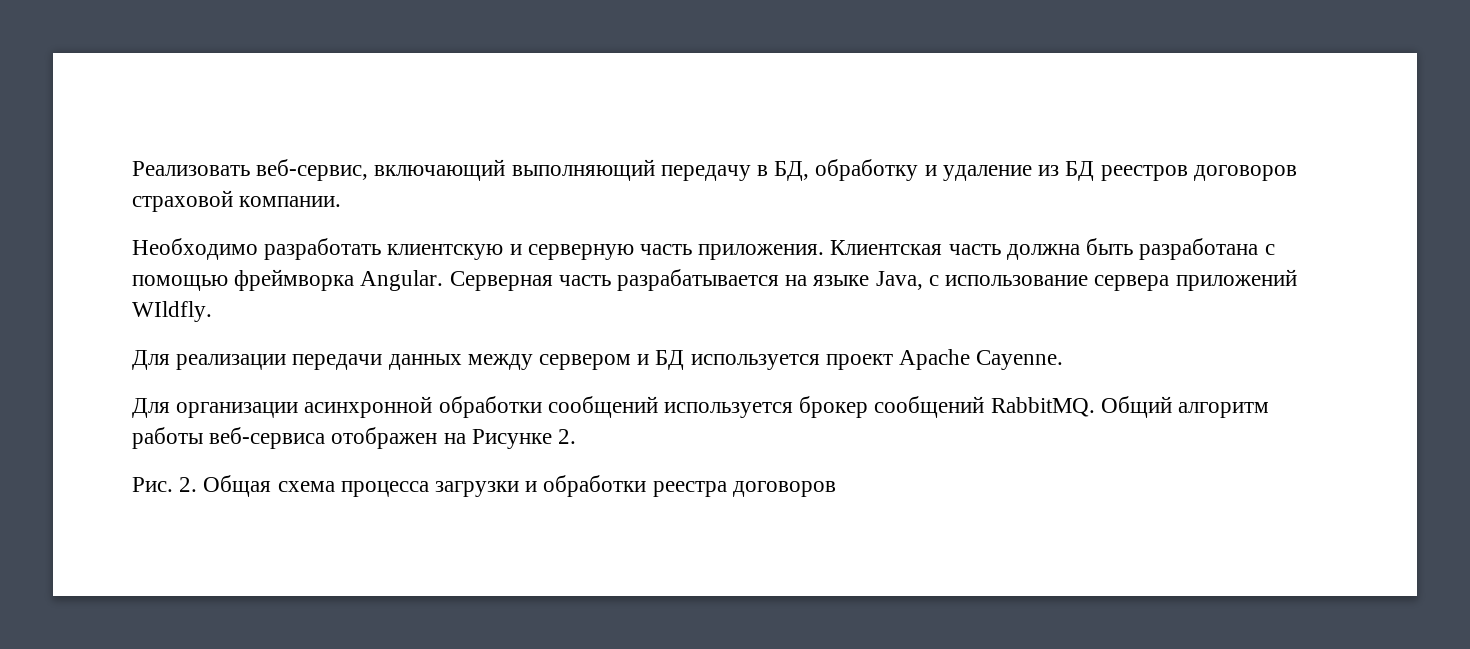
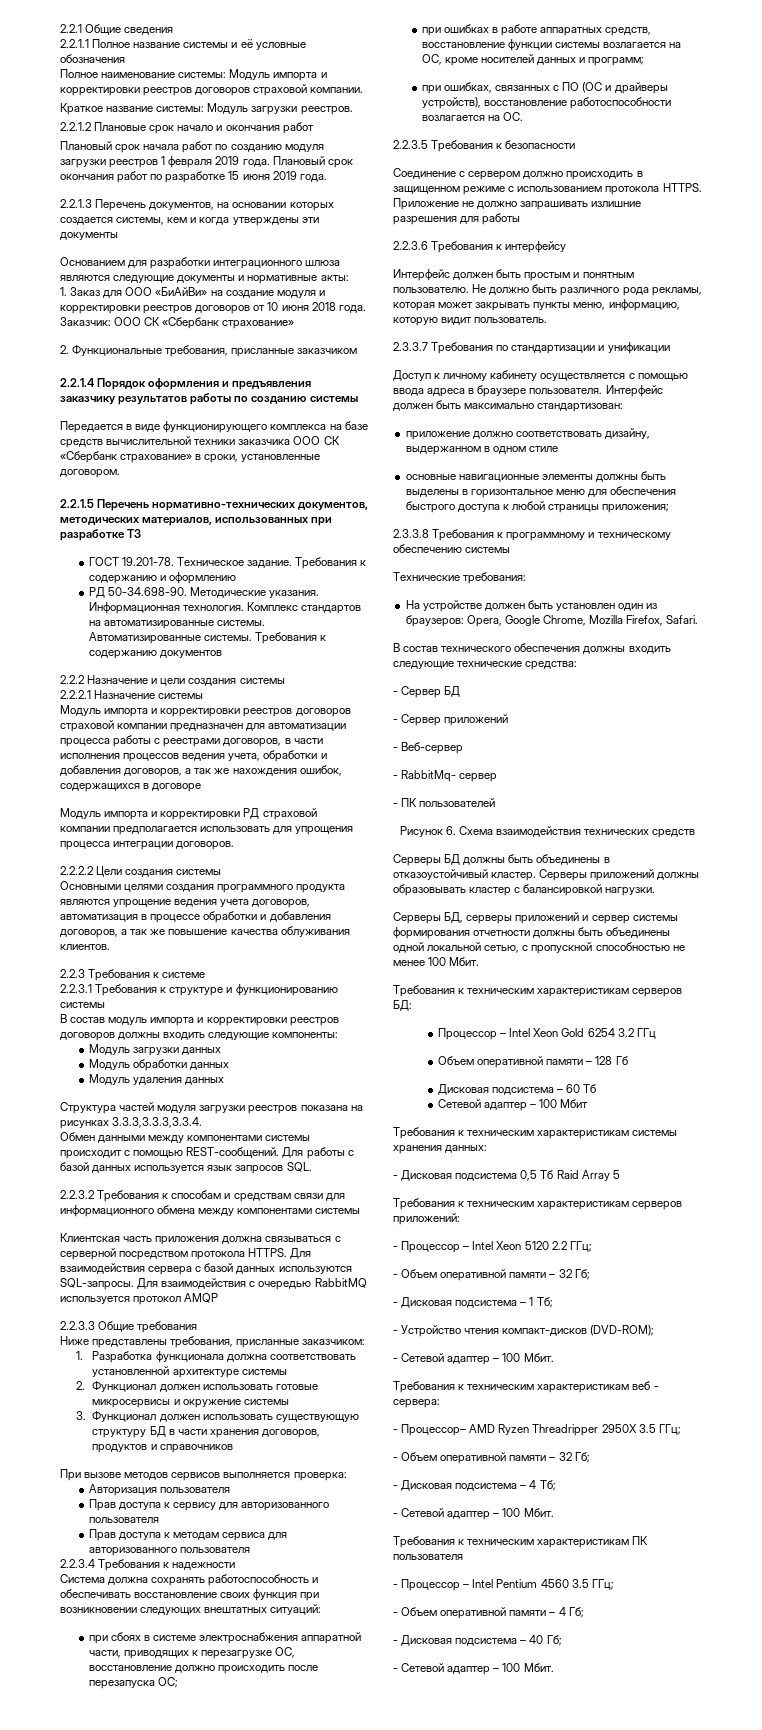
- Реализовать веб-сервис, включающий выполняющий передачу в БД, обработку и удаление из БД реестров договоров страховой компании.
- Необходимо разработать клиентскую и серверную часть приложения. Клиентская часть должна быть разработана с помощью фреймворка Angular. Серверная часть разрабатывается на языке Java, с использование сервера приложений WIldfly.
- Для реализации передачи данных между сервером и БД используется проект Apache Cayenne.
- Для организации асинхронной обработки сообщений используется брокер сообщений RabbitMQ. Общий алгоритм работы веб-сервиса отображен на Рисунке 2.
- Рис. 2. Общая схема процесса загрузки и обработки реестра договоров
+ 2.2.1 Общие сведения
+ 2.2.1.1 Полное название системы и её условные обозначения
+ Полное наименование системы: Модуль импорта и корректировки реестров договоров страховой компании.
+ Краткое название системы: Модуль загрузки реестров.
+ 2.2.1.2 Плановые срок начало и окончания работ
+ Плановый срок начала работ по созданию модуля загрузки реестров 1 февраля 2019 года. Плановый срок окончания работ по разработке 15 июня 2019 года.
+ 2.2.1.3 Перечень документов, на основании которых создается системы, кем и когда утверждены эти документы
+ Основанием для разработки интеграционного шлюза являются следующие документы и нормативные акты:
+ 1. Заказ для ООО «БиАйВи» на создание модуля и корректировки реестров договоров от 10 июня 2018 года. Заказчик: ООО СК «Сбербанк страхование»
+ 2. Функциональные требования, присланные заказчиком
+ 2.2.1.4 Порядок оформления и предъявления заказчику результатов работы по созданию системы
+ Передается в виде функционирующего комплекса на базе средств вычислительной техники заказчика ООО СК «Сбербанк страхование» в сроки, установленные договором.
+ 2.2.1.5 Перечень нормативно-технических документов, методических материалов, использованных при разработке ТЗ
+ ГОСТ 19.201-78. Техническое задание. Требования к содержанию и оформлению
+ РД 50-34.698-90. Методические указания. Информационная технология. Комплекс стандартов на автоматизированные системы. Автоматизированные системы. Требования к содержанию документов
+ 2.2.2 Назначение и цели создания системы
+ 2.2.2.1 Назначение системы
+ Модуль импорта и корректировки реестров договоров страховой компании предназначен для автоматизации процесса работы с реестрами договоров, в части исполнения процессов ведения учета, обработки и добавления договоров, а так же нахождения ошибок, содержащихся в договоре
+ Модуль импорта и корректировки РД страховой компании предполагается использовать для упрощения процесса интеграции договоров.
+ 2.2.2.2 Цели создания системы
+ Основными целями создания программного продукта являются упрощение ведения учета договоров, автоматизация в процессе обработки и добавления договоров, а так же повышение качества облуживания клиентов.
+ 2.2.3 Требования к системе
+ 2.2.3.1 Требования к структуре и функционированию системы
+ В состав модуль импорта и корректировки реестров договоров должны входить следующие компоненты:
+ Модуль загрузки данных
+ Модуль обработки данных
+ Модуль удаления данных
+ Структура частей модуля загрузки реестров показана на рисунках 3.3.3,3.3.3,3.3.4.
+ Обмен данными между компонентами системы происходит с помощью REST-сообщений. Для работы с базой данных используется язык запросов SQL.
+ 2.2.3.2 Требования к способам и средствам связи для информационного обмена между компонентами системы
+ Клиентская часть приложения должна связываться с серверной посредством протокола HTTPS. Для взаимодействия сервера с базой данных используются SQL-запросы. Для взаимодействия с очередью RabbitMQ используется протокол AMQP
+ 2.2.3.3 Общие требования
+ Ниже представлены требования, присланные заказчиком:
+ 1. Разработка функционала должна соответствовать установленной архитектуре системы
+ 2. Функционал должен использовать готовые микросервисы и окружение системы
+ 3. Функционал должен использовать существующую структуру БД в части хранения договоров, продуктов и справочников
+ При вызове методов сервисов выполняется проверка:
+ Авторизация пользователя
+ Прав доступа к сервису для авторизованного пользователя
+ Прав доступа к методам сервиса для авторизованного пользователя
+ 2.2.3.4 Требования к надежности
+ Система должна сохранять работоспособность и обеспечивать восстановление своих функция при возникновении следующих внештатных ситуаций:
+ при сбоях в системе электроснабжения аппаратной части, приводящих к перезагрузке ОС, восстановление должно происходить после перезапуска ОС;
+ при ошибках в работе аппаратных средств, восстановление функции системы возлагается на ОС, кроме носителей данных и программ;
+ при ошибках, связанных с ПО (ОС и драйверы устройств), восстановление работоспособности возлагается на ОС.
+ 2.2.3.5 Требования к безопасности
+ Соединение с сервером должно происходить в защищенном режиме с использованием протокола HTTPS. Приложение не должно запрашивать излишние разрешения для работы
+ 2.2.3.6 Требования к интерфейсу
+ Интерфейс должен быть простым и понятным пользователю. Не должно быть различного рода рекламы, которая может закрывать пункты меню, информацию, которую видит пользователь.
+ 2.3.3.7 Требования по стандартизации и унификации
+ Доступ к личному кабинету осуществляется с помощью ввода адреса в браузере пользователя. Интерфейс должен быть максимально стандартизован:
+ приложение должно соответствовать дизайну, выдержанном в одном стиле
+ основные навигационные элементы должны быть выделены в горизонтальное меню для обеспечения быстрого доступа к любой страницы приложения;
+ 2.3.3.8 Требования к программному и техническому обеспечению системы
+ Технические требования:
+ На устройстве должен быть установлен один из браузеров: Opera, Google Chrome, Mozilla Firefox, Safari.
+ В состав технического обеспечения должны входить следующие технические средства:
+ - Сервер БД
+ - Сервер приложений
+ - Веб-сервер
+ - RabbitMq- сервер
+ - ПК пользователей
+ Рисунок 6. Схема взаимодействия технических средств
+ Серверы БД должны быть объединены в отказоустойчивый кластер. Серверы приложений должны образовывать кластер с балансировкой нагрузки.
+ Серверы БД, серверы приложений и сервер системы формирования отчетности должны быть объединены одной локальной сетью, с пропускной способностью не менее 100 Мбит.
+ Требования к техническим характеристикам серверов БД:
+ Процессор – Intel Xeon Gold 6254 3.2 ГГц
+ Объем оперативной памяти – 128 Гб
+ Дисковая подсистема – 60 Тб
+ Сетевой адаптер – 100 Мбит
+ Требования к техническим характеристикам системы хранения данных:
+ - Дисковая подсистема 0,5 Тб Raid Array 5
+ Требования к техническим характеристикам серверов приложений:
+ - Процессор – Intel Xeon 5120 2.2 ГГц;
+ - Объем оперативной памяти – 32 Гб;
+ - Дисковая подсистема – 1 Тб;
+ - Устройство чтения компакт-дисков (DVD-ROM);
+ - Сетевой адаптер – 100 Мбит.
+ Требования к техническим характеристикам веб - сервера:
+ - Процессор– AMD Ryzen Threadripper 2950X 3.5 ГГц;
+ - Объем оперативной памяти – 32 Гб;
+ - Дисковая подсистема – 4 Тб;
+ - Сетевой адаптер – 100 Мбит.
+ Требования к техническим характеристикам ПК пользователя
+ - Процессор – Intel Pentium 4560 3.5 ГГц;
+ - Объем оперативной памяти – 4 Гб;
+ - Дисковая подсистема – 40 Гб;
+ - Сетевой адаптер – 100 Мбит.

